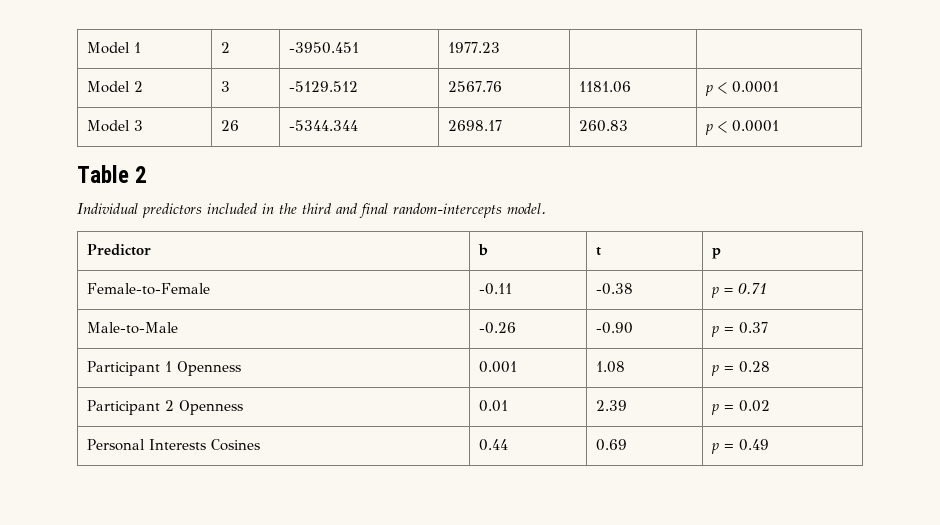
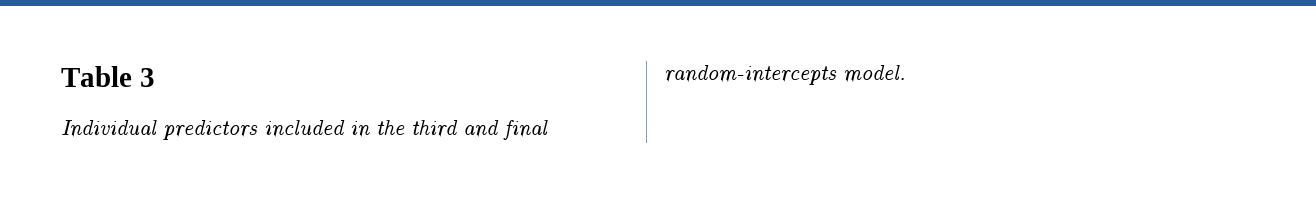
- Model 1 | 2 | -3950.451 | 1977.23 | |
- Model 2 | 3 | -5129.512 | 2567.76 | 1181.06 | p < 0.0001
- Model 3 | 26 | -5344.344 | 2698.17 | 260.83 | p < 0.0001
- Table 2
+ Table 3
- Predictor | b | t | p
- Female-to-Female | -0.11 | -0.38 | p = 0.71
- Male-to-Male | -0.26 | -0.90 | p = 0.37
- Participant 1 Openness | 0.001 | 1.08 | p = 0.28
- Participant 2 Openness | 0.01 | 2.39 | p = 0.02
- Personal Interests Cosines | 0.44 | 0.69 | p = 0.49

